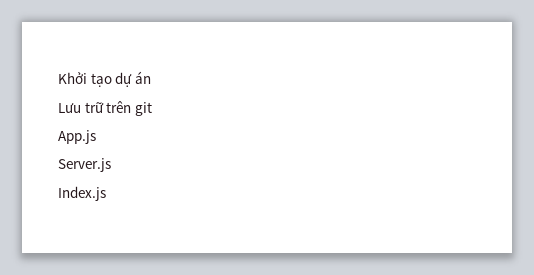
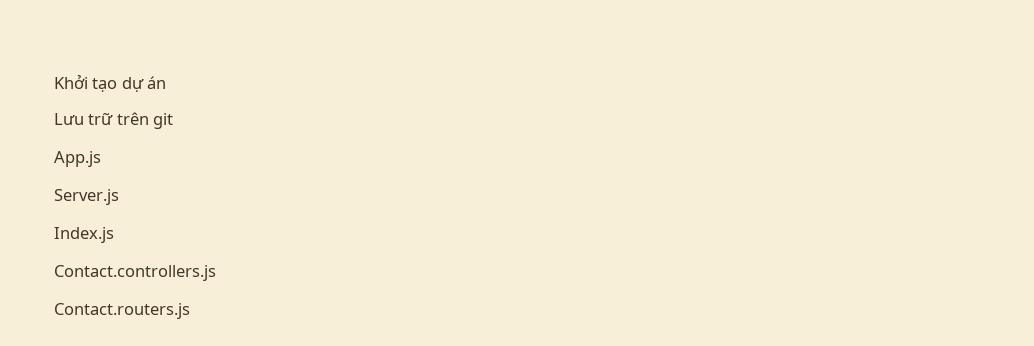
+ Contact.controllers.js
+ Contact.routers.js

